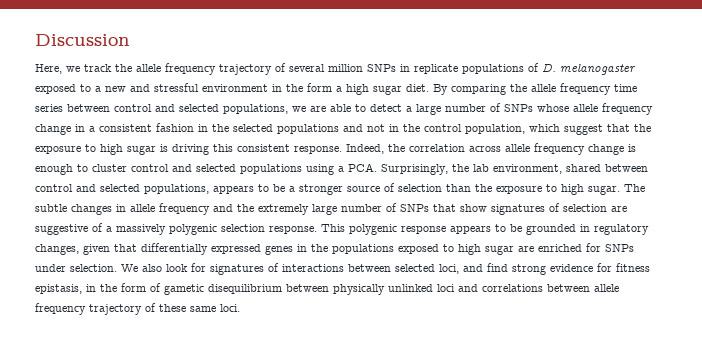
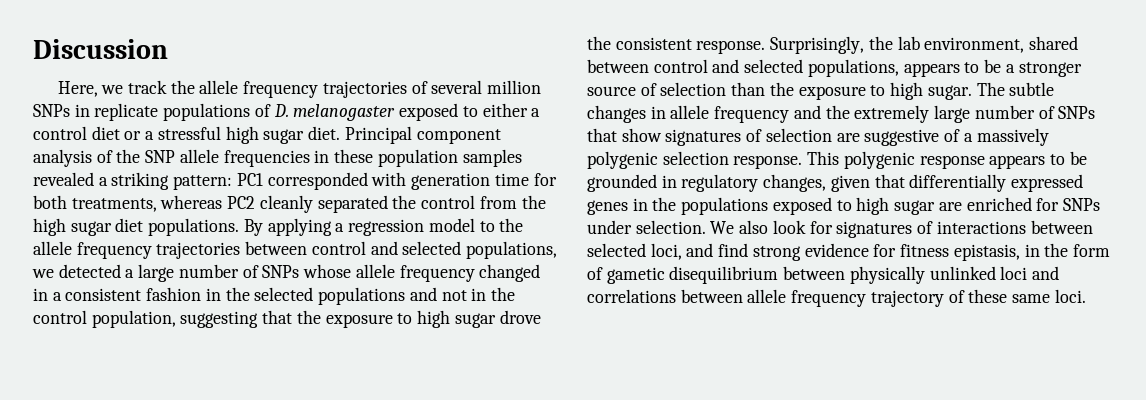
- Here, we track the allele frequency trajectory of several million SNPs in replicate populations of D. melanogaster exposed to a new and stressful environment in the form a high sugar diet. By comparing the allele frequency time series between control and selected populations, we are able to detect a large number of SNPs whose allele frequency change in a consistent fashion in the selected populations and not in the control population, which suggest that the exposure to high sugar is driving this consistent response. Indeed, the correlation across allele frequency change is enough to cluster control and selected populations using a PCA. Surprisingly, the lab environment, shared between control and selected populations, appears to be a stronger source of selection than the exposure to high sugar.
+ Here, we track the allele frequency trajectories of several million SNPs in replicate populations of D. melanogaster exposed to either a control diet or a stressful high sugar diet. Principal component analysis of the SNP allele frequencies in these population samples revealed a striking pattern: PC1 corresponded with generation time for both treatments, whereas PC2 cleanly separated the control from the high sugar diet populations. By applying a regression model to the allele frequency trajectories between control and selected populations, we detected a large number of SNPs whose allele frequency changed in a consistent fashion in the selected populations and not in the control population, suggesting that the exposure to high sugar drove the consistent response. Surprisingly, the lab environment, shared between control and selected populations, appears to be a stronger source of selection than the exposure to high sugar.

